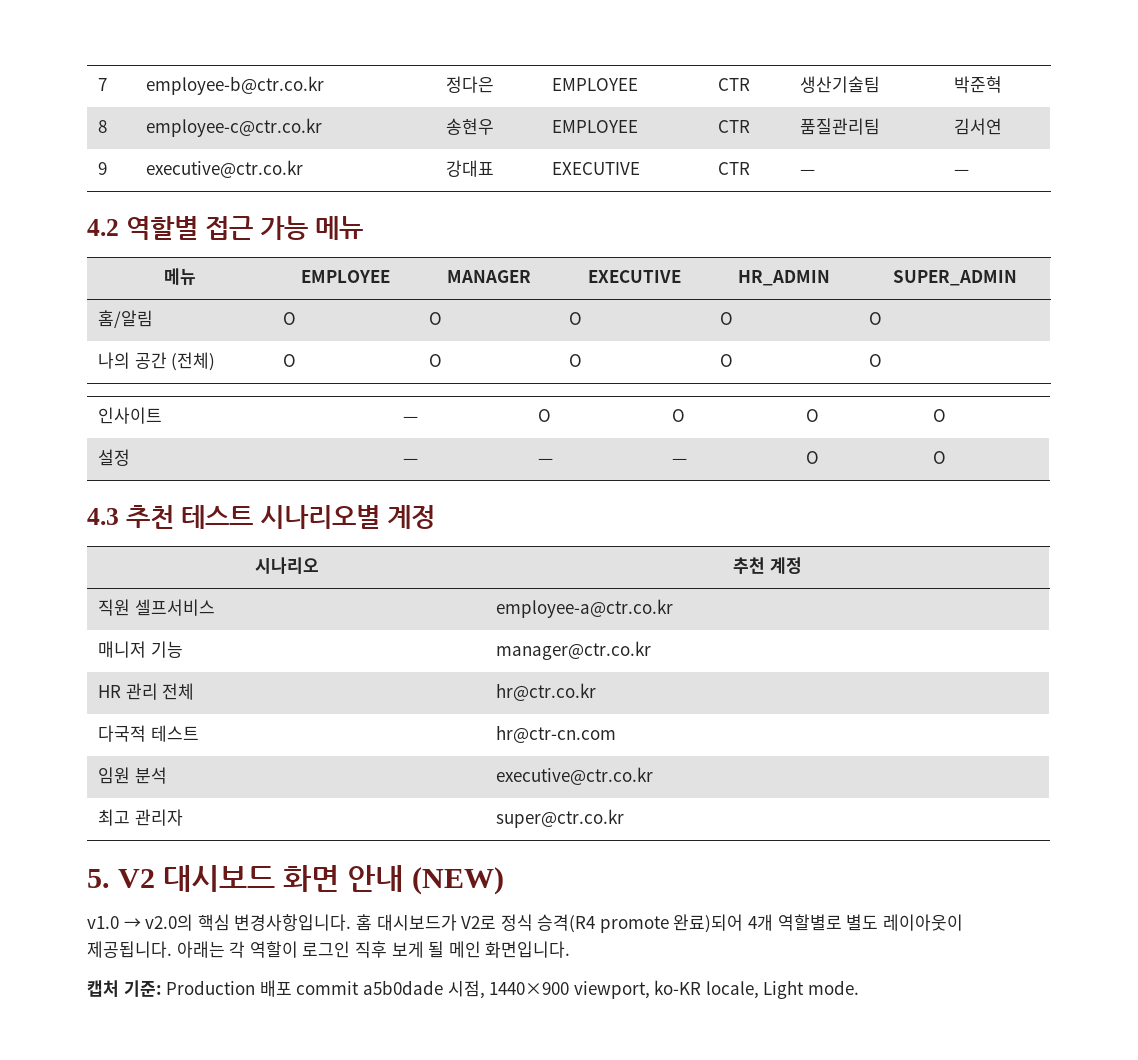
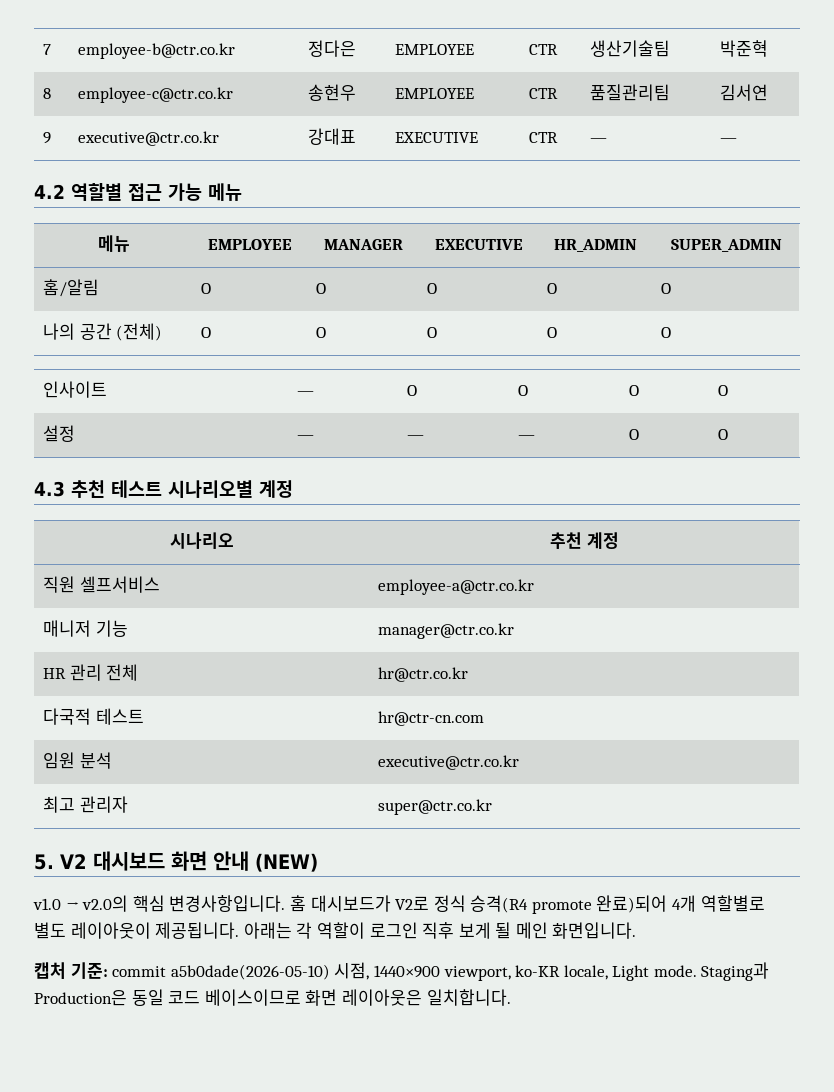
- 캡처 기준: Production 배포 commit a5b0dade 시점, 1440×900 viewport, ko-KR locale, Light mode.
+ 캡처 기준: commit a5b0dade(2026-05-10) 시점, 1440×900 viewport, ko-KR locale, Light mode.
+ Staging과 Production은 동일 코드 베이스이므로 화면 레이아웃은 일치합니다.

